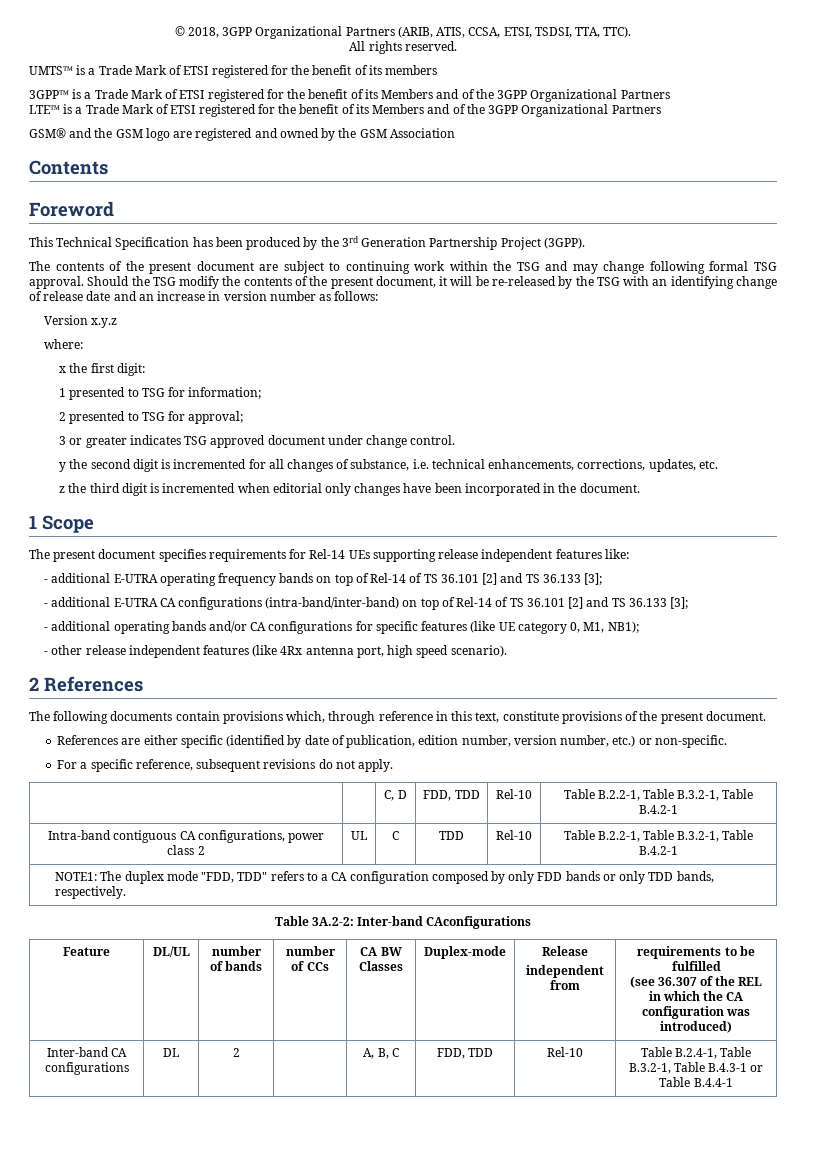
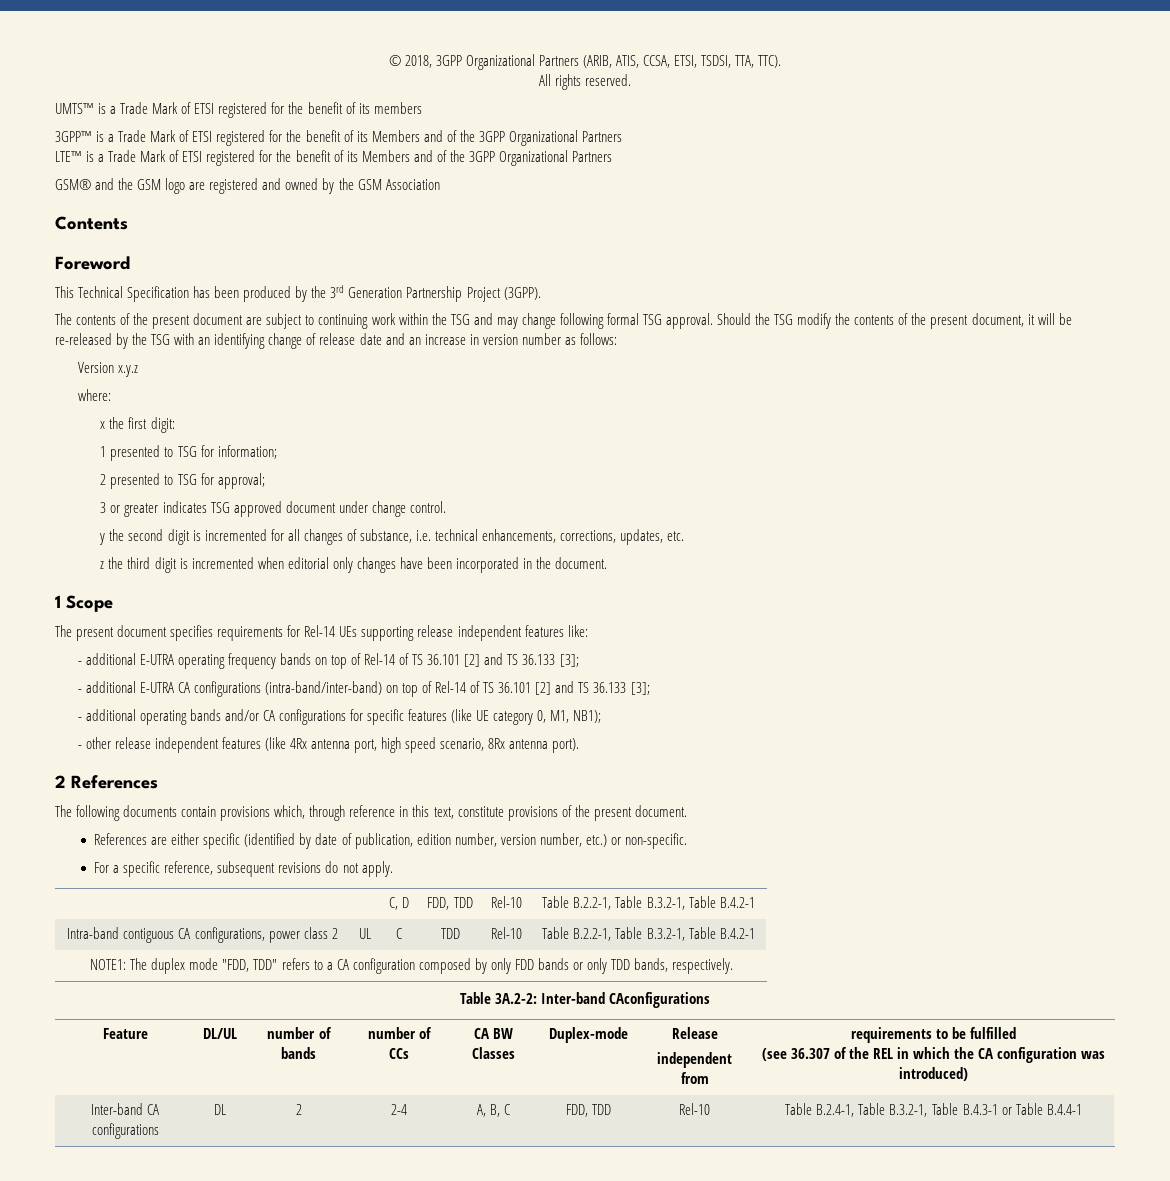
- - other release independent features (like 4Rx antenna port, high speed scenario).
+ - other release independent features (like 4Rx antenna port, high speed scenario, 8Rx antenna port).
- Inter-band CA configurations | DL | 2 | | A, B, C | FDD, TDD | Rel-10 | Table B.2.4-1, Table B.3.2-1, Table B.4.3-1 or Table B.4.4-1
+ Inter-band CA configurations | DL | 2 | 2-4 | A, B, C | FDD, TDD | Rel-10 | Table B.2.4-1, Table B.3.2-1, Table B.4.3-1 or Table B.4.4-1

